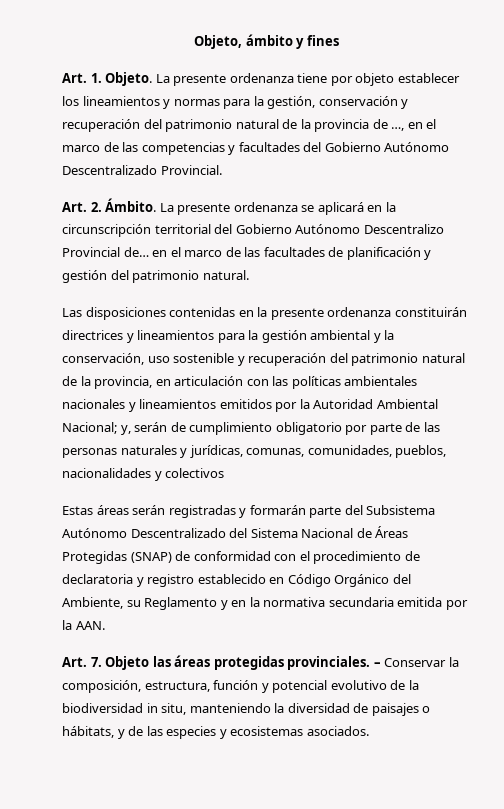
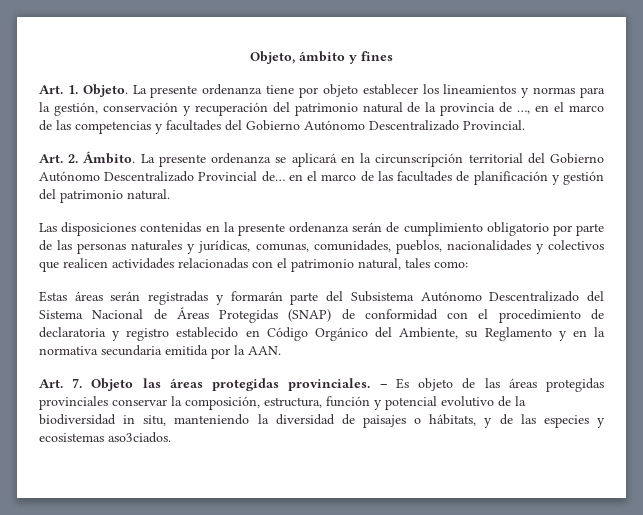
- La presente ordenanza se aplicará en la circunscripción territorial del Gobierno Autónomo Descentralizo Provincial de… en el marco de las facultades de planificación y gestión del patrimonio natural.
+ La presente ordenanza se aplicará en la circunscripción territorial del Gobierno Autónomo Descentralizado Provincial de… en el marco de las facultades de planificación y gestión del patrimonio natural.
- Las disposiciones contenidas en la presente ordenanza constituirán directrices y lineamientos para la gestión ambiental y la conservación, uso sostenible y recuperación del patrimonio natural de la provincia, en articulación con las políticas ambientales nacionales y lineamientos emitidos por la Autoridad Ambiental Nacional; y, serán de cumplimiento obligatorio por parte de las personas naturales y jurídicas, comunas, comunidades, pueblos, nacionalidades y colectivos
+ Las disposiciones contenidas en la presente ordenanza serán de cumplimiento obligatorio por parte de las personas naturales y jurídicas, comunas, comunidades, pueblos, nacionalidades y colectivos que realicen actividades relacionadas con el patrimonio natural, tales como:
- – Conservar la composición, estructura, función y potencial evolutivo de la biodiversidad in situ, manteniendo la diversidad de paisajes o hábitats, y de las especies y ecosistemas asociados.
+ – Es objeto de las áreas protegidas provinciales conservar la composición, estructura, función y potencial evolutivo de la biodiversidad in situ, manteniendo la diversidad de paisajes o hábitats, y de las especies y ecosistemas aso3ciados.

